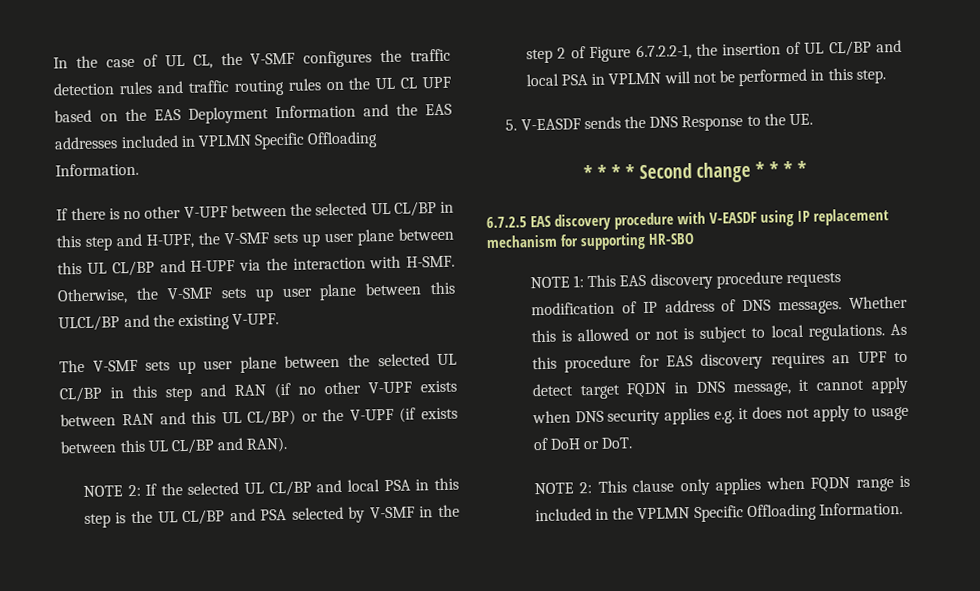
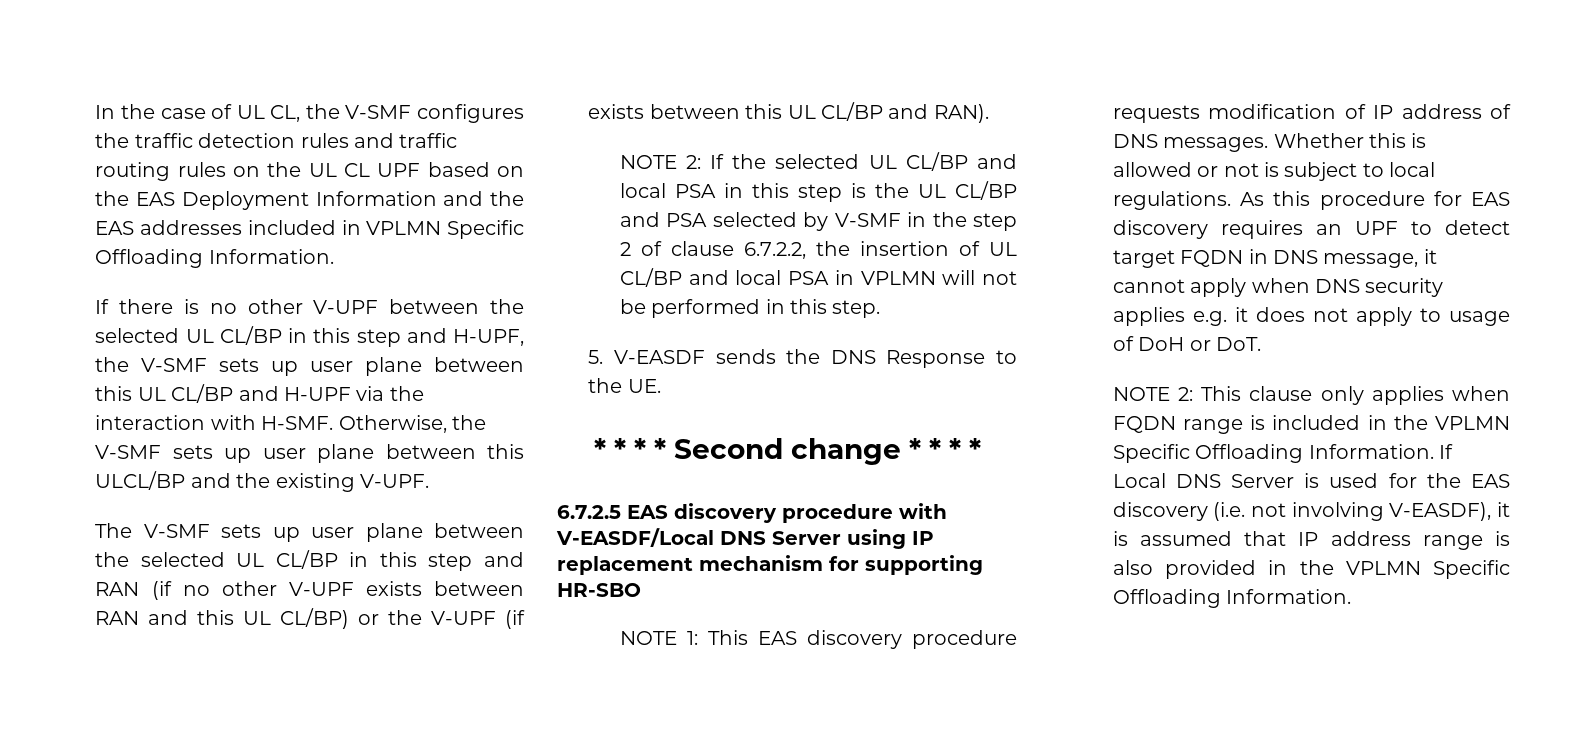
- NOTE 2: If the selected UL CL/BP and local PSA in this step is the UL CL/BP and PSA selected by V-SMF in the step 2 of Figure 6.7.2.2-1, the insertion of UL CL/BP and local PSA in VPLMN will not be performed in this step.
+ NOTE 2: If the selected UL CL/BP and local PSA in this step is the UL CL/BP and PSA selected by V-SMF in the step 2 of clause 6.7.2.2, the insertion of UL CL/BP and local PSA in VPLMN will not be performed in this step.
- 6.7.2.5 EAS discovery procedure with V-EASDF using IP replacement mechanism for supporting HR-SBO
+ 6.7.2.5 EAS discovery procedure with V-EASDF/Local DNS Server using IP replacement mechanism for supporting HR-SBO
+ If Local DNS Server is used for the EAS discovery (i.e. not involving V-EASDF), it is assumed that IP address range is also provided in the VPLMN Specific Offloading Information.

